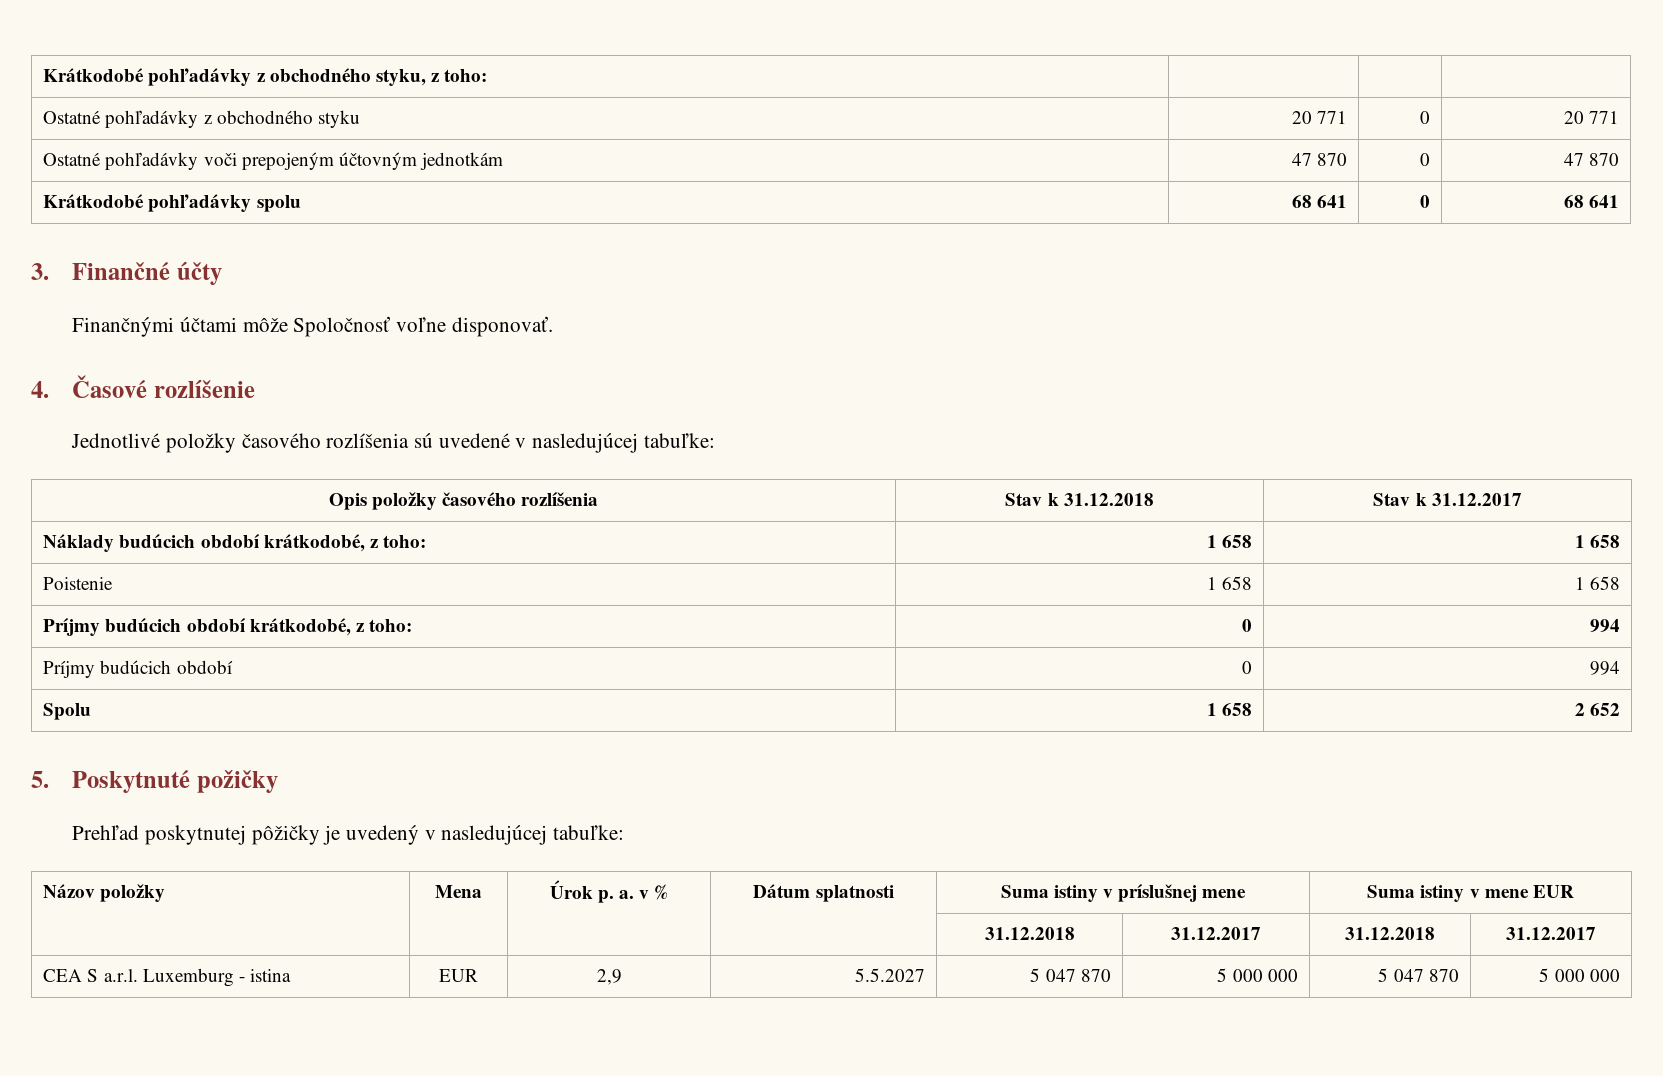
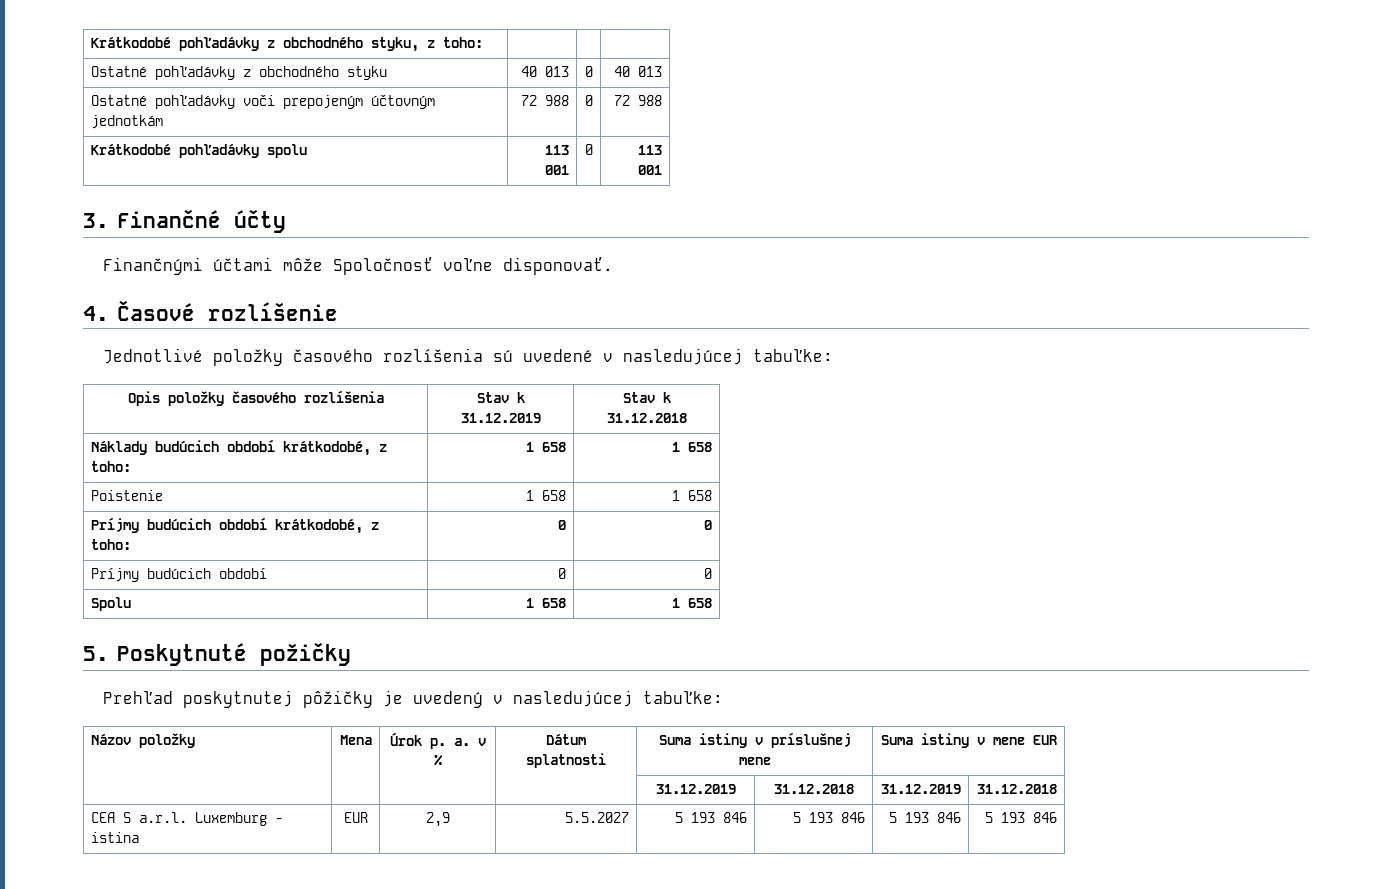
- Ostatné pohľadávky z obchodného styku | 20 771 | 0 | 20 771
+ Ostatné pohľadávky z obchodného styku | 40 013 | 0 | 40 013
- Ostatné pohľadávky voči prepojeným účtovným jednotkám | 47 870 | 0 | 47 870
+ Ostatné pohľadávky voči prepojeným účtovným jednotkám | 72 988 | 0 | 72 988
- Krátkodobé pohľadávky spolu | 68 641 | 0 | 68 641
+ Krátkodobé pohľadávky spolu | 113 001 | 0 | 113 001
- Opis položky časového rozlíšenia | Stav k 31.12.2018 | Stav k 31.12.2017
+ Opis položky časového rozlíšenia | Stav k 31.12.2019 | Stav k 31.12.2018
- Príjmy budúcich období krátkodobé, z toho: | 0 | 994
+ Príjmy budúcich období krátkodobé, z toho: | 0 | 0
- Príjmy budúcich období | 0 | 994
+ Príjmy budúcich období | 0 | 0
- Spolu | 1 658 | 2 652
+ Spolu | 1 658 | 1 658
- | | | | 31.12.2018 | 31.12.2017 | 31.12.2018 | 31.12.2017
+ | | | | 31.12.2019 | 31.12.2018 | 31.12.2019 | 31.12.2018
- CEA S a.r.l. Luxemburg - istina | EUR | 2,9 | 5.5.2027 | 5 047 870 | 5 000 000 | 5 047 870 | 5 000 000
+ CEA S a.r.l. Luxemburg - istina | EUR | 2,9 | 5.5.2027 | 5 193 846 | 5 193 846 | 5 193 846 | 5 193 846

